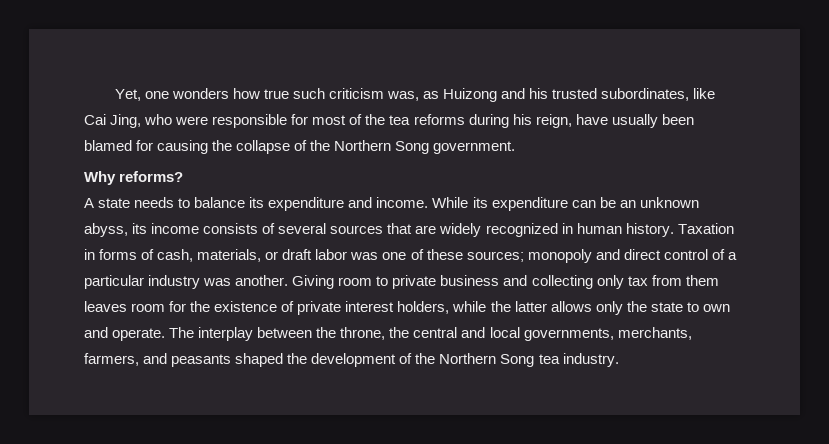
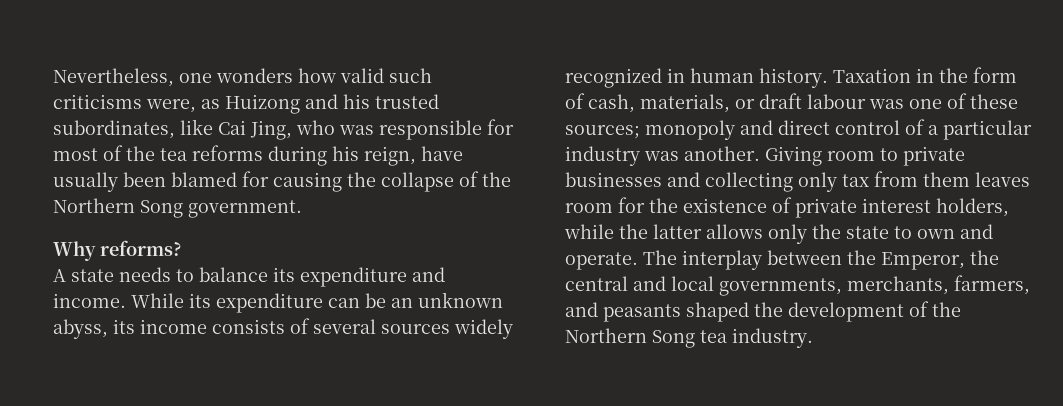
- Yet, one wonders how true such criticism was, as Huizong and his trusted subordinates, like Cai Jing, who were responsible for most of the tea reforms during his reign, have usually been blamed for causing the collapse of the Northern Song government.
+ Nevertheless, one wonders how valid such criticisms were, as Huizong and his trusted subordinates, like Cai Jing, who was responsible for most of the tea reforms during his reign, have usually been blamed for causing the collapse of the Northern Song government.
- While its expenditure can be an unknown abyss, its income consists of several sources that are widely recognized in human history.
+ While its expenditure can be an unknown abyss, its income consists of several sources widely recognized in human history.
- Taxation in forms of cash, materials, or draft labor was one of these sources; monopoly and direct control of a particular industry was another.
+ Taxation in the form of cash, materials, or draft labour was one of these sources; monopoly and direct control of a particular industry was another.
- Giving room to private business and collecting only tax from them leaves room for the existence of private interest holders, while the latter allows only the state to own and operate.
+ Giving room to private businesses and collecting only tax from them leaves room for the existence of private interest holders, while the latter allows only the state to own and operate.
- The interplay between the throne, the central and local governments, merchants, farmers, and peasants shaped the development of the Northern Song tea industry.
+ The interplay between the Emperor, the central and local governments, merchants, farmers, and peasants shaped the development of the Northern Song tea industry.

